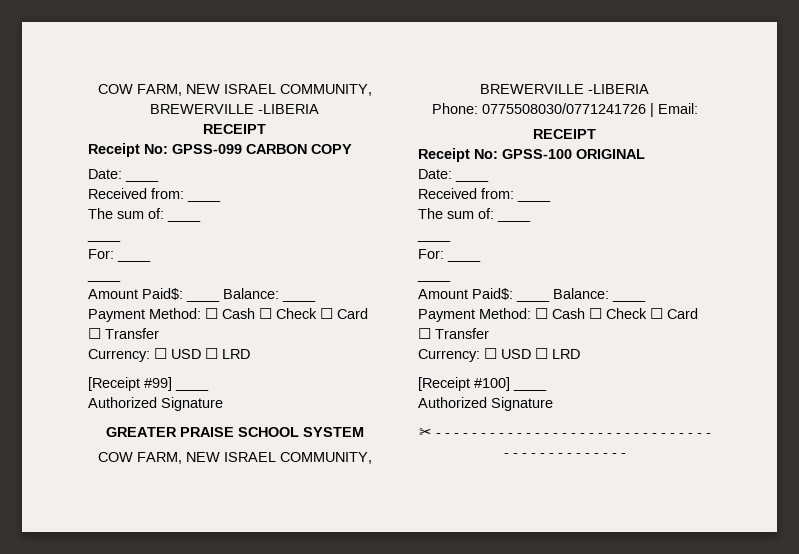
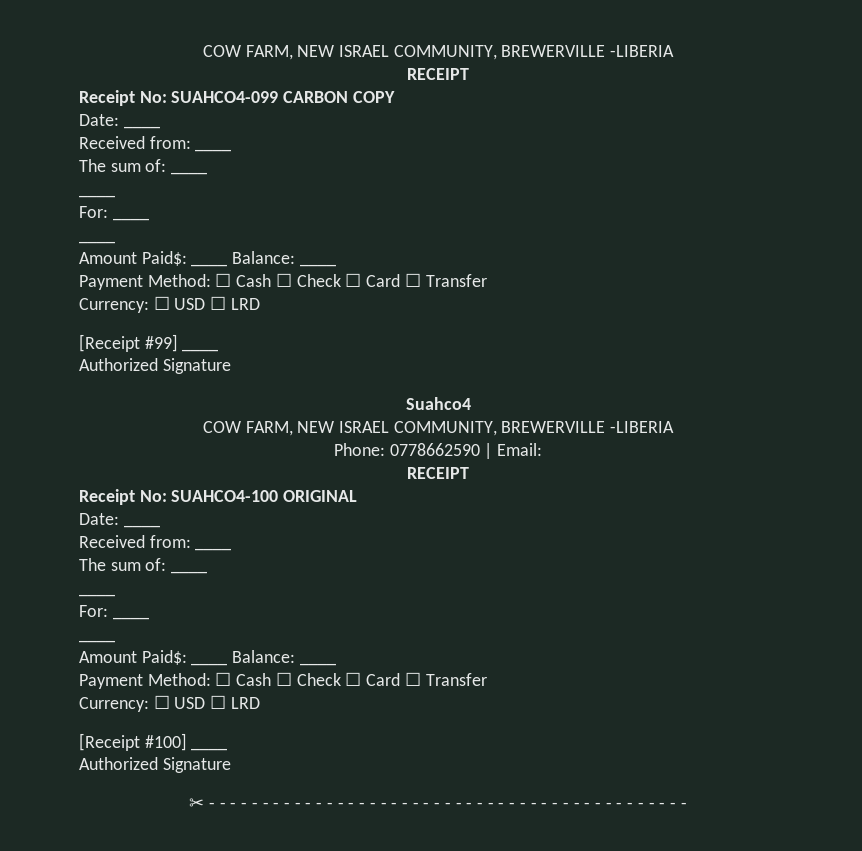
- Receipt No: GPSS-099 CARBON COPY
+ Receipt No: SUAHCO4-099 CARBON COPY
- GREATER PRAISE SCHOOL SYSTEM
+ Suahco4
- Phone: 0775508030/0771241726 | Email:
+ Phone: 0778662590 | Email:
- Receipt No: GPSS-100 ORIGINAL
+ Receipt No: SUAHCO4-100 ORIGINAL

